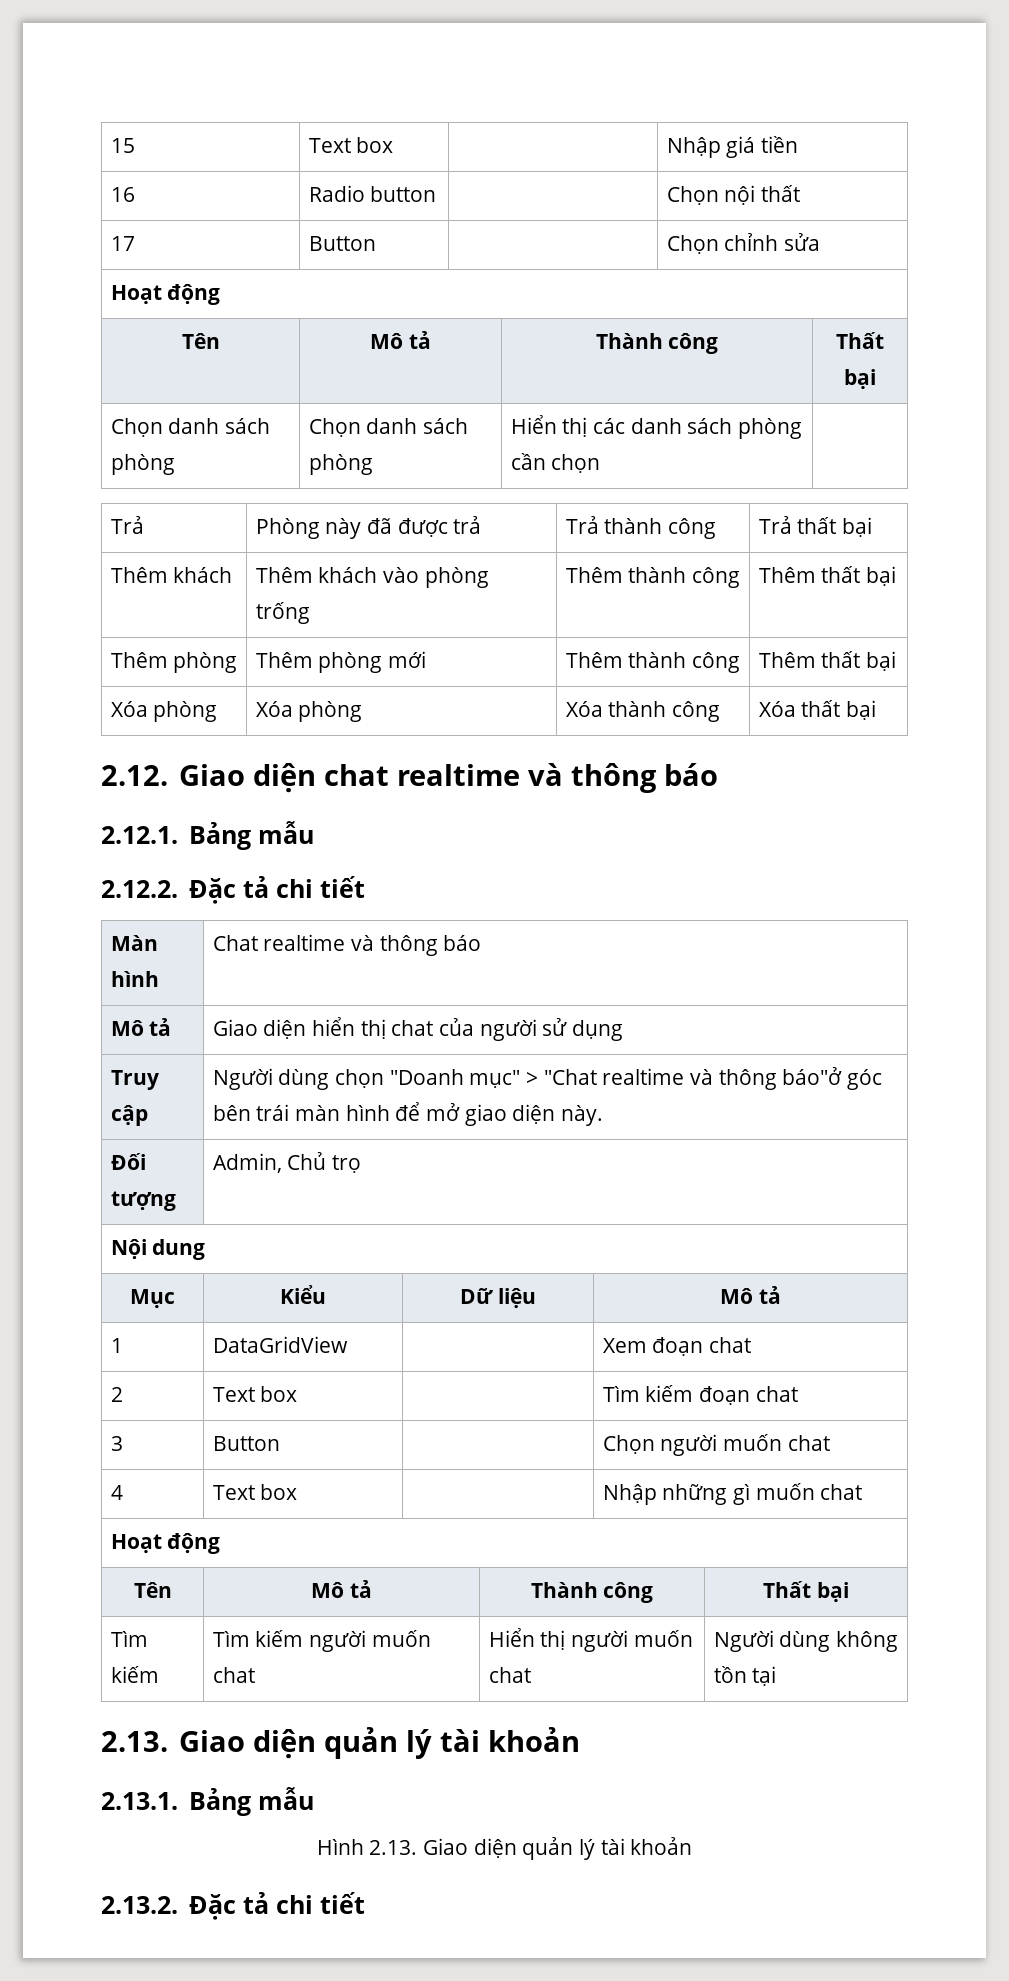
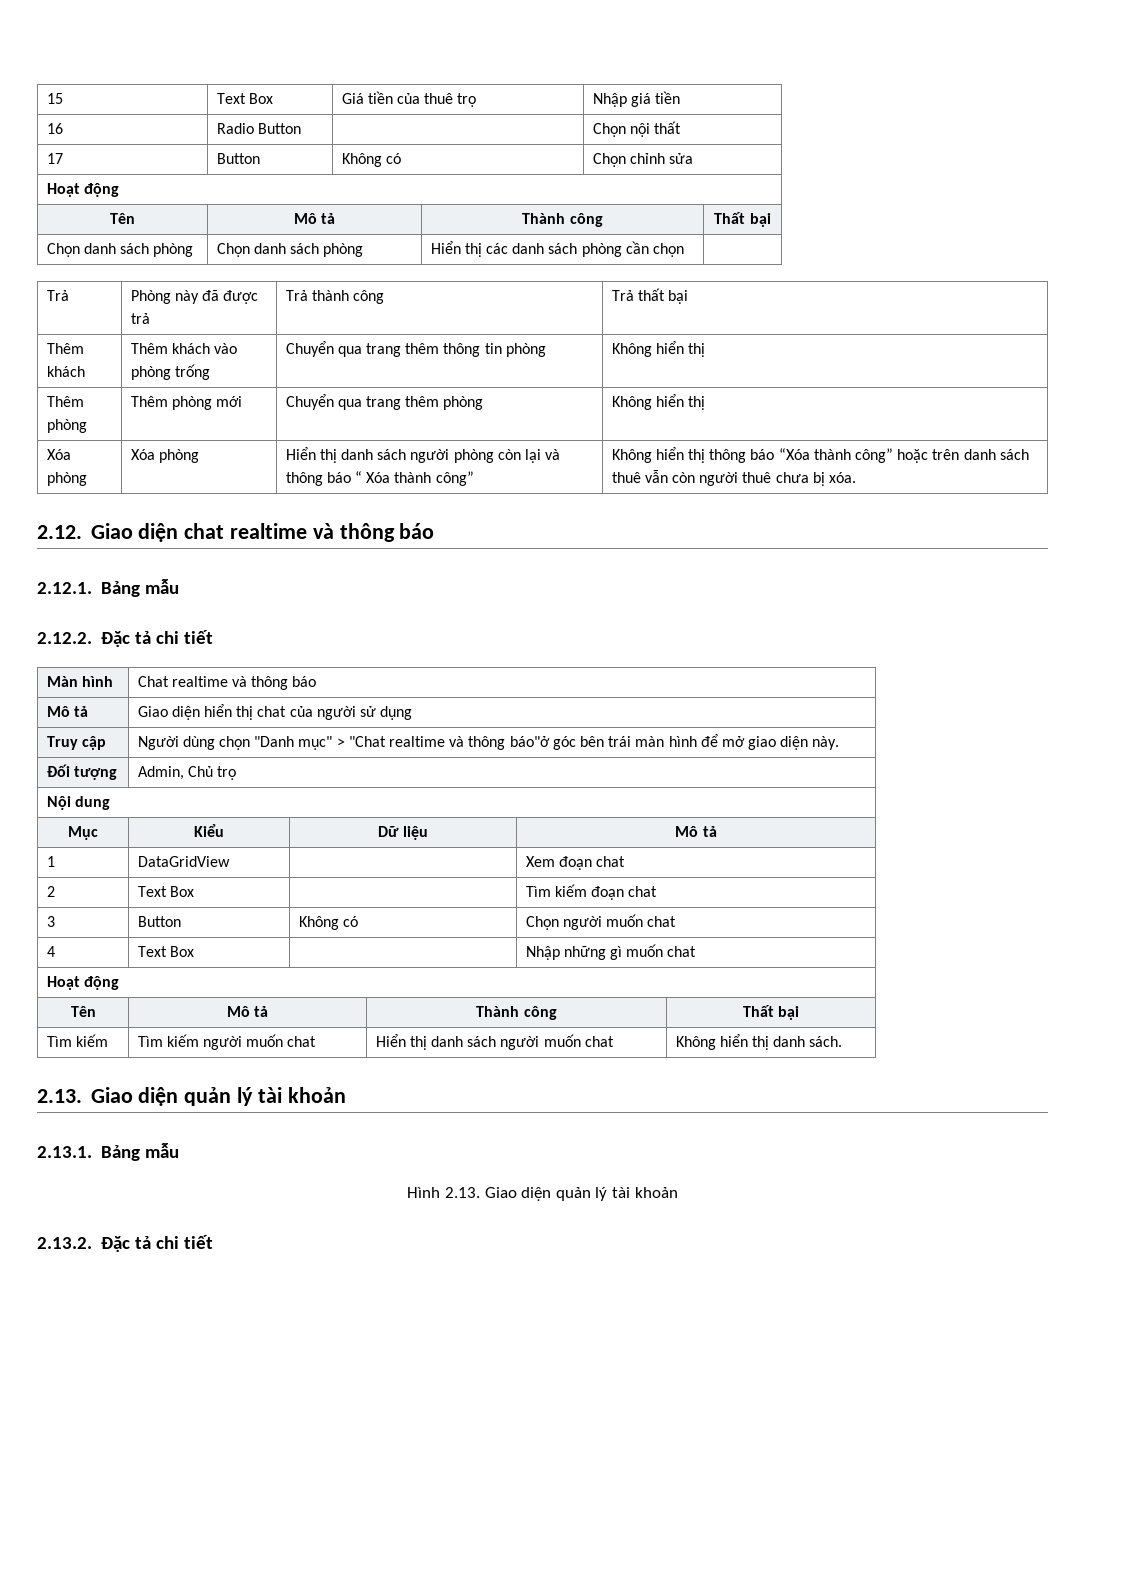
- 15 | Text box | | Nhập giá tiền
+ 15 | Text Box | Giá tiền của thuê trọ | Nhập giá tiền
- 16 | Radio button | | Chọn nội thất
+ 16 | Radio Button | | Chọn nội thất
- 17 | Button | | Chọn chỉnh sửa
+ 17 | Button | Không có | Chọn chỉnh sửa
- Thêm khách | Thêm khách vào phòng trống | Thêm thành công | Thêm thất bại
+ Thêm khách | Thêm khách vào phòng trống | Chuyển qua trang thêm thông tin phòng | Không hiển thị
- Thêm phòng | Thêm phòng mới | Thêm thành công | Thêm thất bại
- Xóa phòng | Xóa phòng | Xóa thành công | Xóa thất bại
+ Thêm phòng | Thêm phòng mới | Chuyển qua trang thêm phòng | Không hiển thị
+ Xóa phòng | Xóa phòng | Hiển thị danh sách người phòng còn lại và thông báo “ Xóa thành công” | Không hiển thị thông báo “Xóa thành công” hoặc trên danh sách thuê vẫn còn người thuê chưa bị xóa.
- Truy cập | Người dùng chọn "Doanh mục" > "Chat realtime và thông báo"ở góc bên trái màn hình để mở giao diện này.
+ Truy cập | Người dùng chọn "Danh mục" > "Chat realtime và thông báo"ở góc bên trái màn hình để mở giao diện này.
- 2 | Text box | | Tìm kiếm đoạn chat
+ 2 | Text Box | | Tìm kiếm đoạn chat
- 3 | Button | | Chọn người muốn chat
+ 3 | Button | Không có | Chọn người muốn chat
- 4 | Text box | | Nhập những gì muốn chat
+ 4 | Text Box | | Nhập những gì muốn chat
- Tìm kiếm | Tìm kiếm người muốn chat | Hiển thị người muốn chat | Người dùng không tồn tại
+ Tìm kiếm | Tìm kiếm người muốn chat | Hiển thị danh sách người muốn chat | Không hiển thị danh sách.

